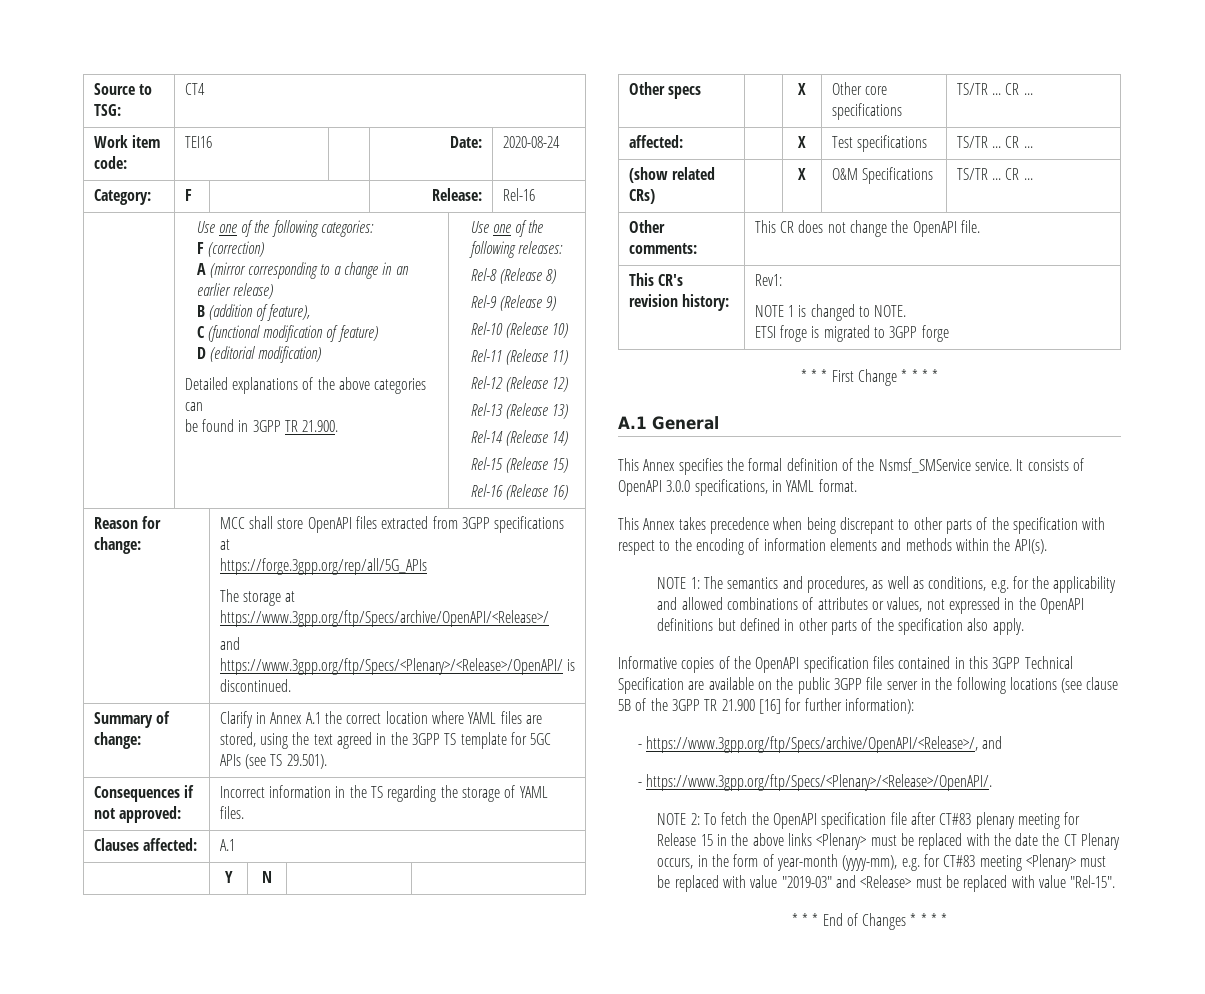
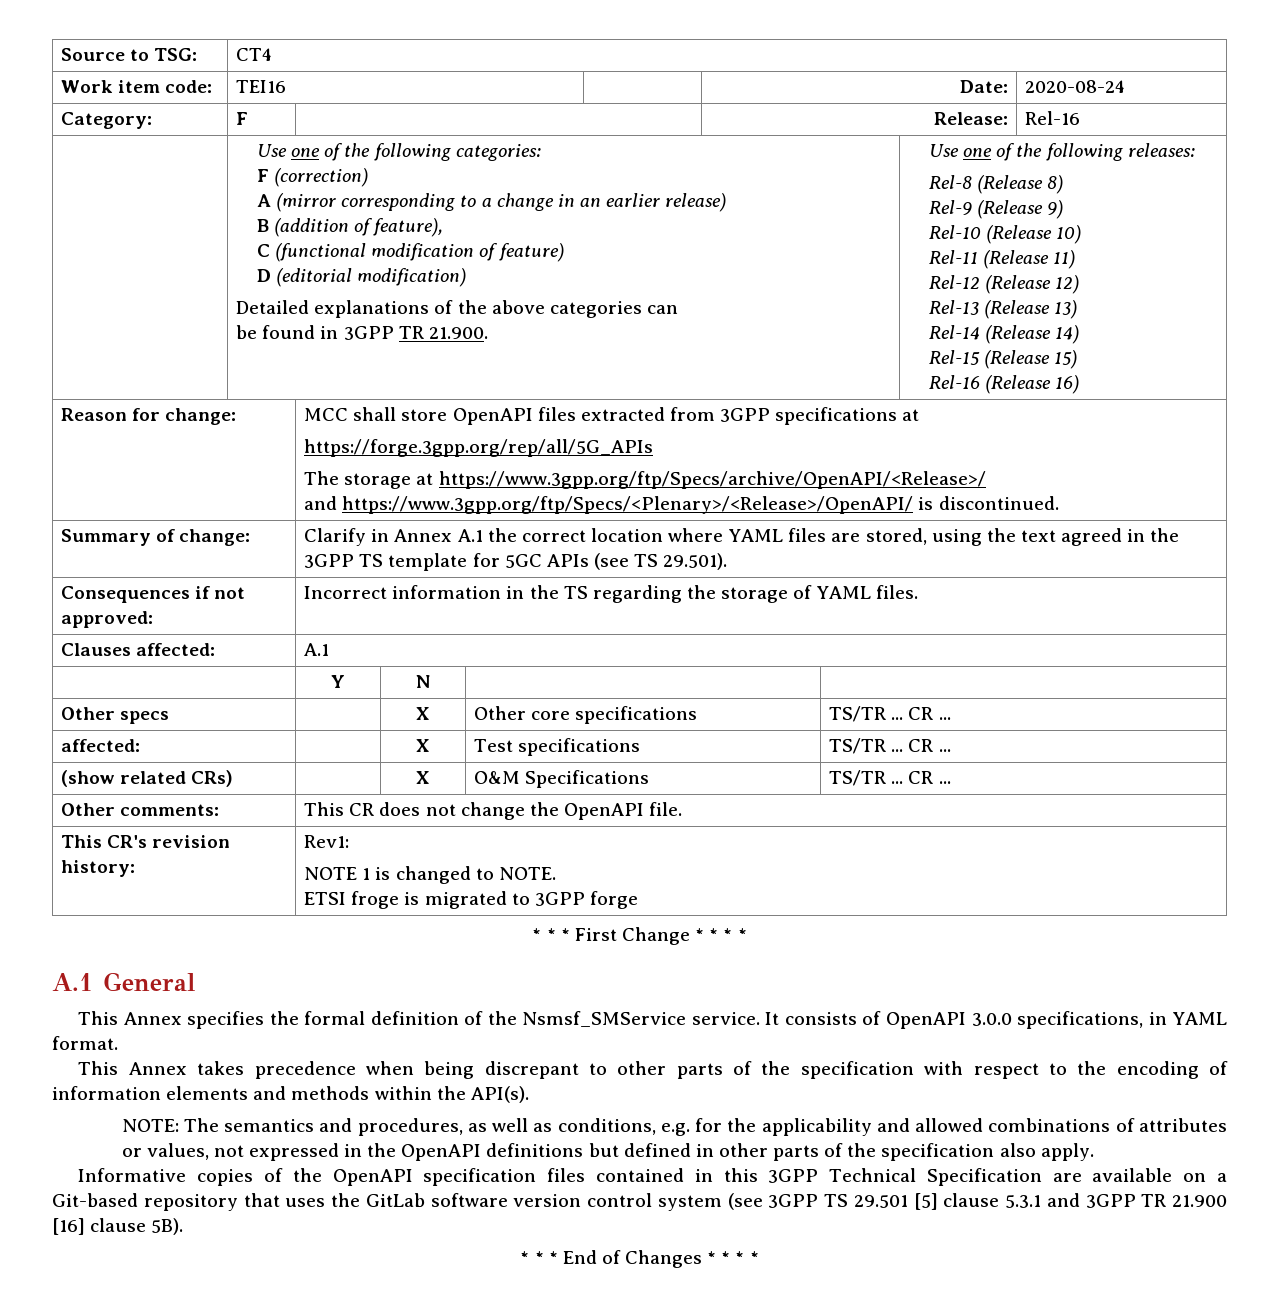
- NOTE 1: The semantics and procedures, as well as conditions, e.g. for the applicability and allowed combinations of attributes or values, not expressed in the OpenAPI definitions but defined in other parts of the specification also apply.
+ NOTE: The semantics and procedures, as well as conditions, e.g. for the applicability and allowed combinations of attributes or values, not expressed in the OpenAPI definitions but defined in other parts of the specification also apply.
- Informative copies of the OpenAPI specification files contained in this 3GPP Technical Specification are available on the public 3GPP file server in the following locations (see clause 5B of the 3GPP TR 21.900 [16] for further information):
- - https://www.3gpp.org/ftp/Specs/archive/OpenAPI/<Release>/, and
- - https://www.3gpp.org/ftp/Specs/<Plenary>/<Release>/OpenAPI/.
- NOTE 2: To fetch the OpenAPI specification file after CT#83 plenary meeting for Release 15 in the above links <Plenary> must be replaced with the date the CT Plenary occurs, in the form of year-month (yyyy-mm), e.g. for CT#83 meeting <Plenary> must be replaced with value "2019-03" and <Release> must be replaced with value "Rel-15".
+ Informative copies of the OpenAPI specification files contained in this 3GPP Technical Specification are available on a Git-based repository that uses the GitLab software version control system (see 3GPP TS 29.501 [5] clause 5.3.1 and 3GPP TR 21.900 [16] clause 5B).

